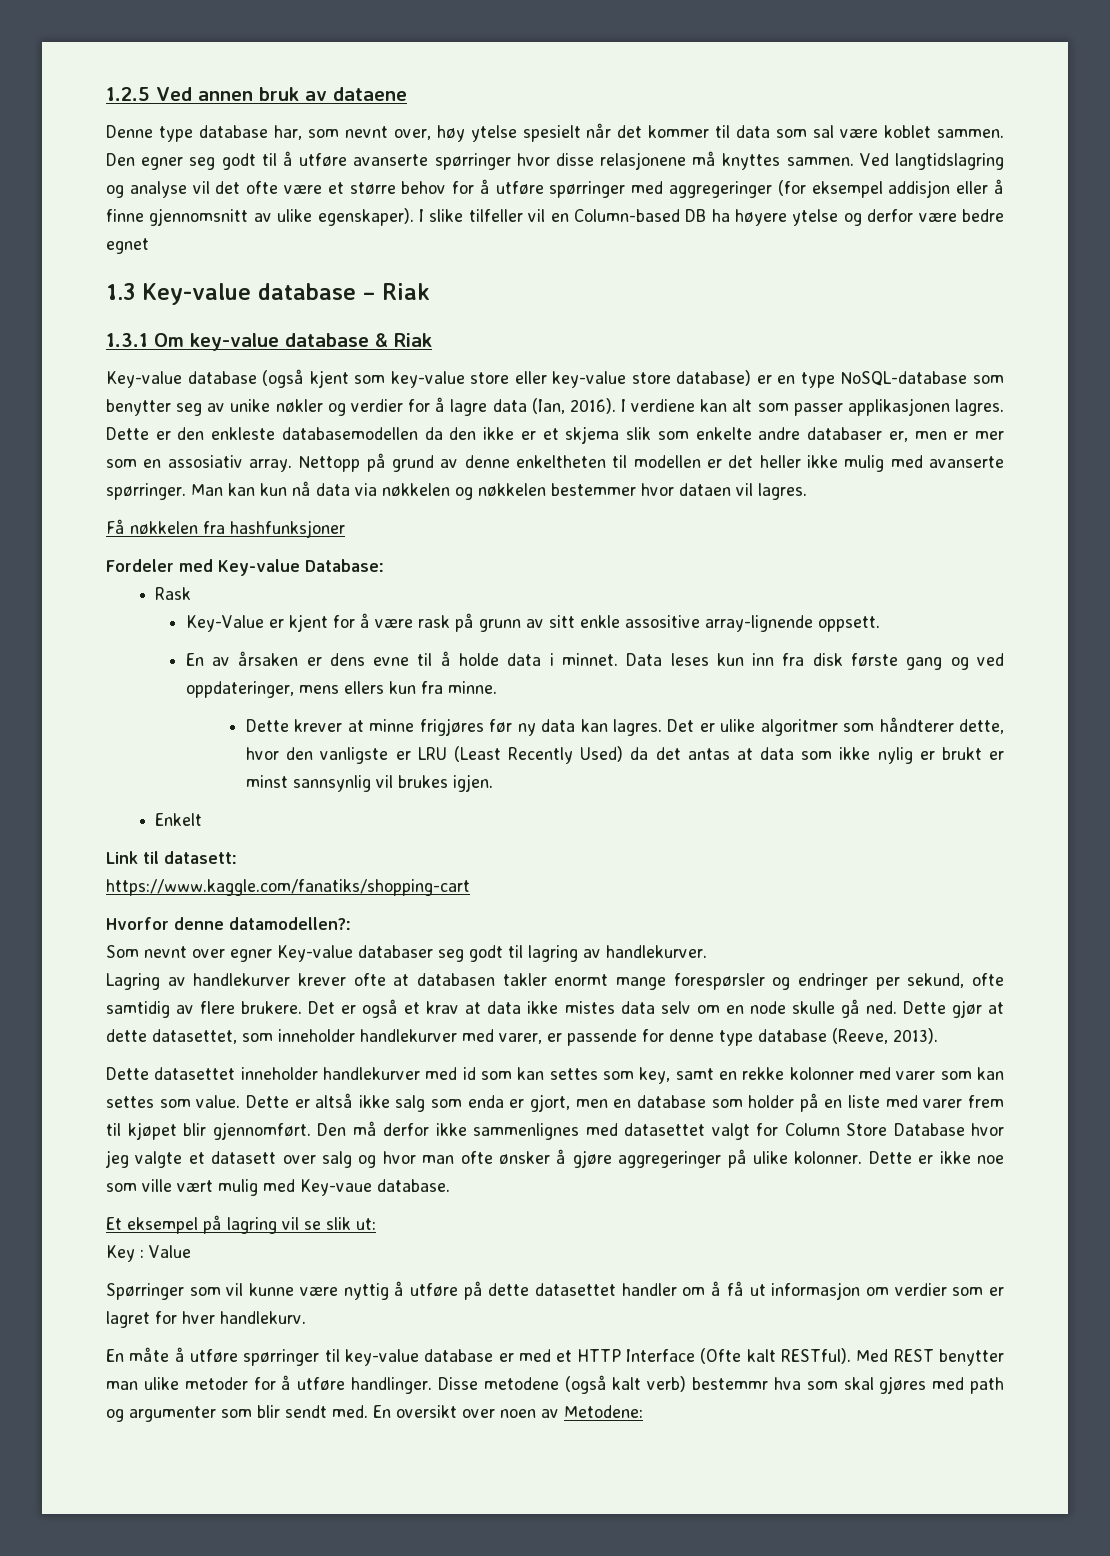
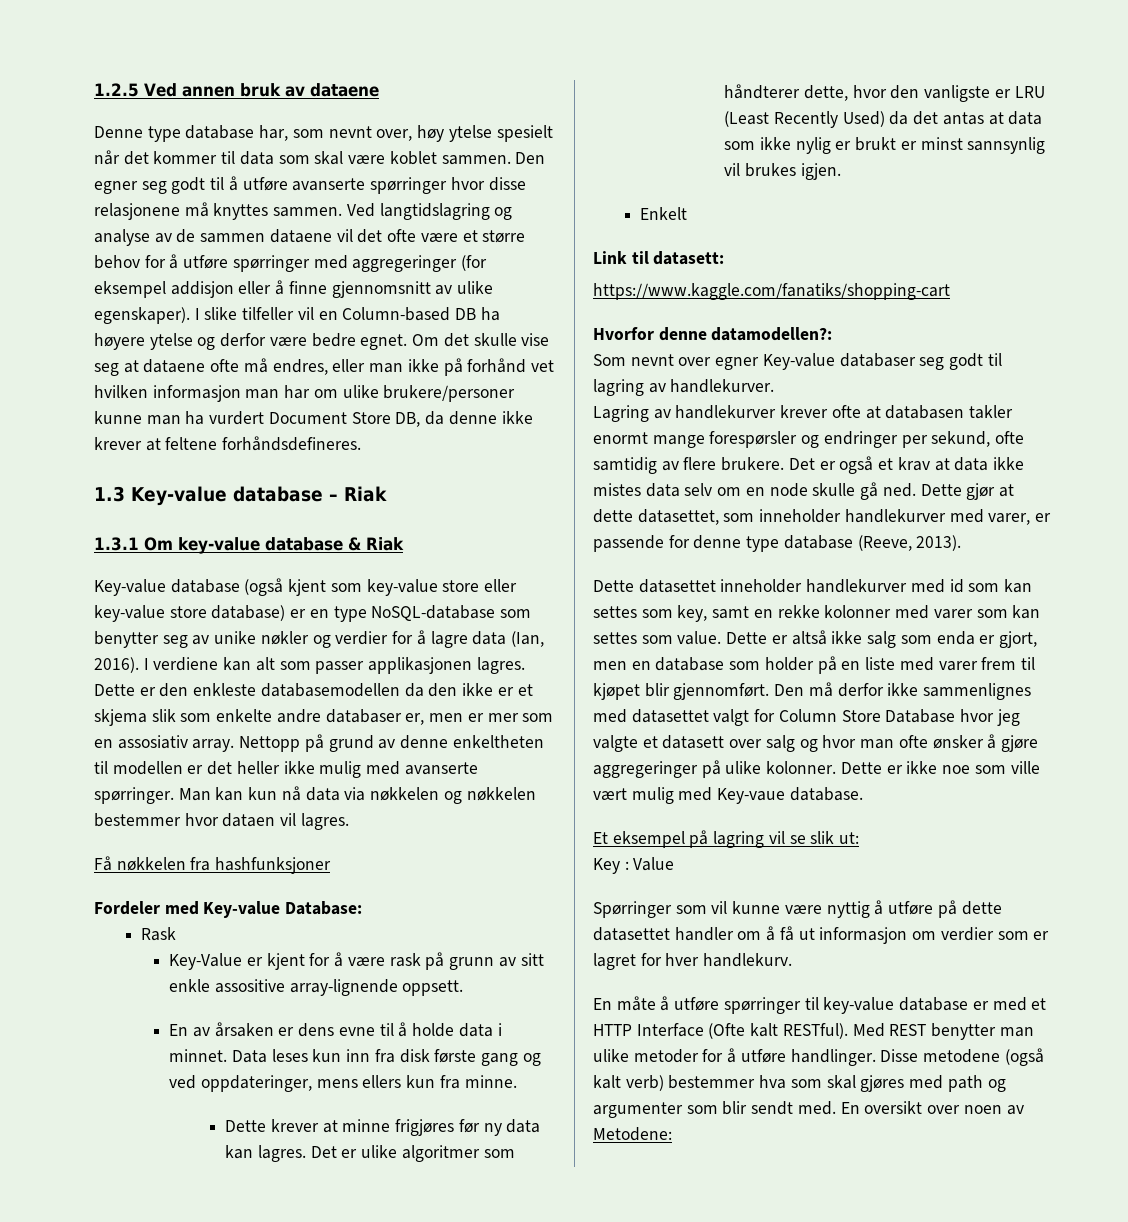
- Denne type database har, som nevnt over, høy ytelse spesielt når det kommer til data som sal være koblet sammen.
+ Denne type database har, som nevnt over, høy ytelse spesielt når det kommer til data som skal være koblet sammen.
- Ved langtidslagring og analyse vil det ofte være et større behov for å utføre spørringer med aggregeringer (for eksempel addisjon eller å finne gjennomsnitt av ulike egenskaper).
+ Ved langtidslagring og analyse av de sammen dataene vil det ofte være et større behov for å utføre spørringer med aggregeringer (for eksempel addisjon eller å finne gjennomsnitt av ulike egenskaper).
- I slike tilfeller vil en Column-based DB ha høyere ytelse og derfor være bedre egnet
+ I slike tilfeller vil en Column-based DB ha høyere ytelse og derfor være bedre egnet. Om det skulle vise seg at dataene ofte må endres, eller man ikke på forhånd vet hvilken informasjon man har om ulike brukere/personer kunne man ha vurdert Document Store DB, da denne ikke krever at feltene forhåndsdefineres.
- Disse metodene (også kalt verb) bestemmr hva som skal gjøres med path og argumenter som blir sendt med.
+ Disse metodene (også kalt verb) bestemmer hva som skal gjøres med path og argumenter som blir sendt med.

